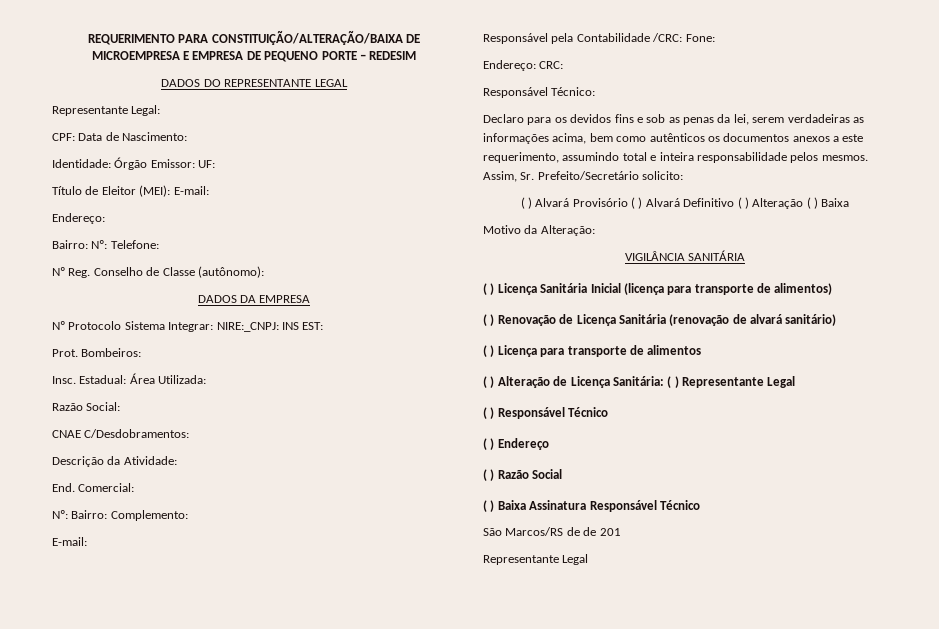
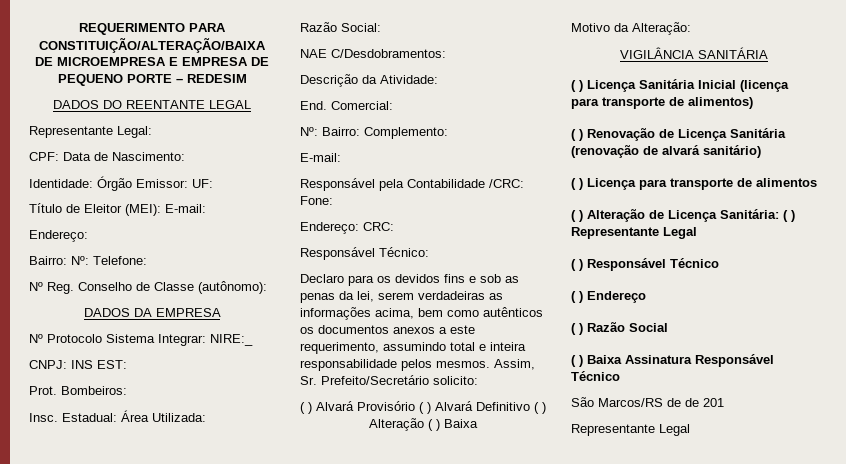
- DADOS DO REPRESENTANTE LEGAL
+ DADOS DO REENTANTE LEGAL
- Nº Protocolo Sistema Integrar: NIRE:_CNPJ: INS EST:
+ Nº Protocolo Sistema Integrar: NIRE:_
+ CNPJ: INS EST:
- CNAE C/Desdobramentos:
+ NAE C/Desdobramentos:

